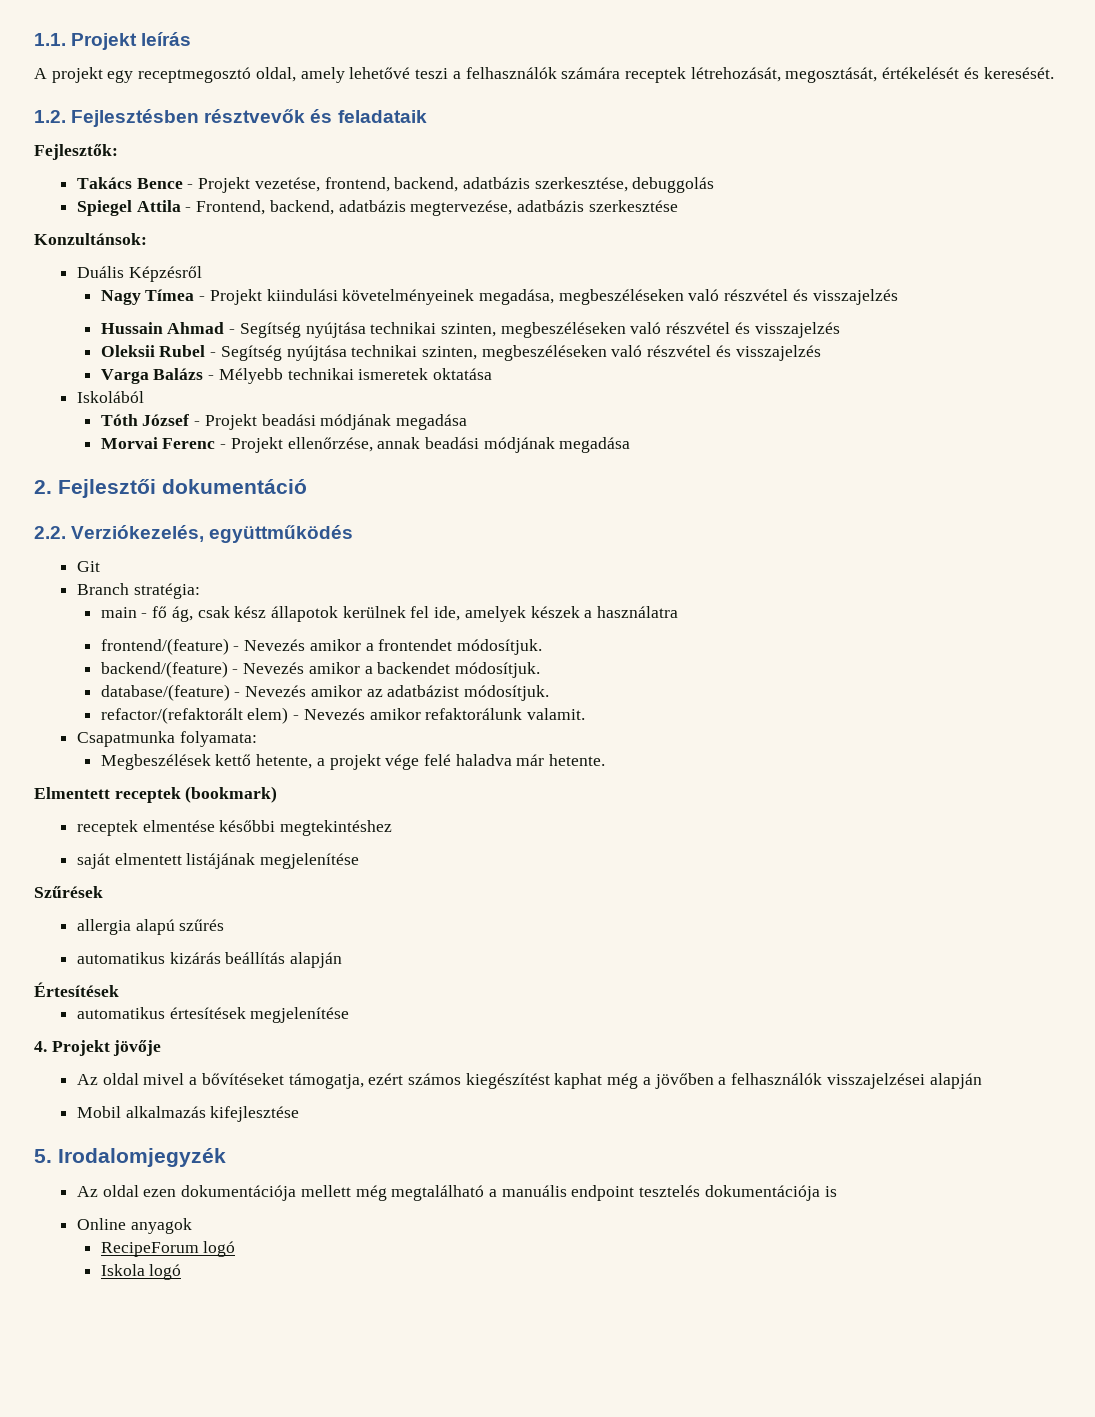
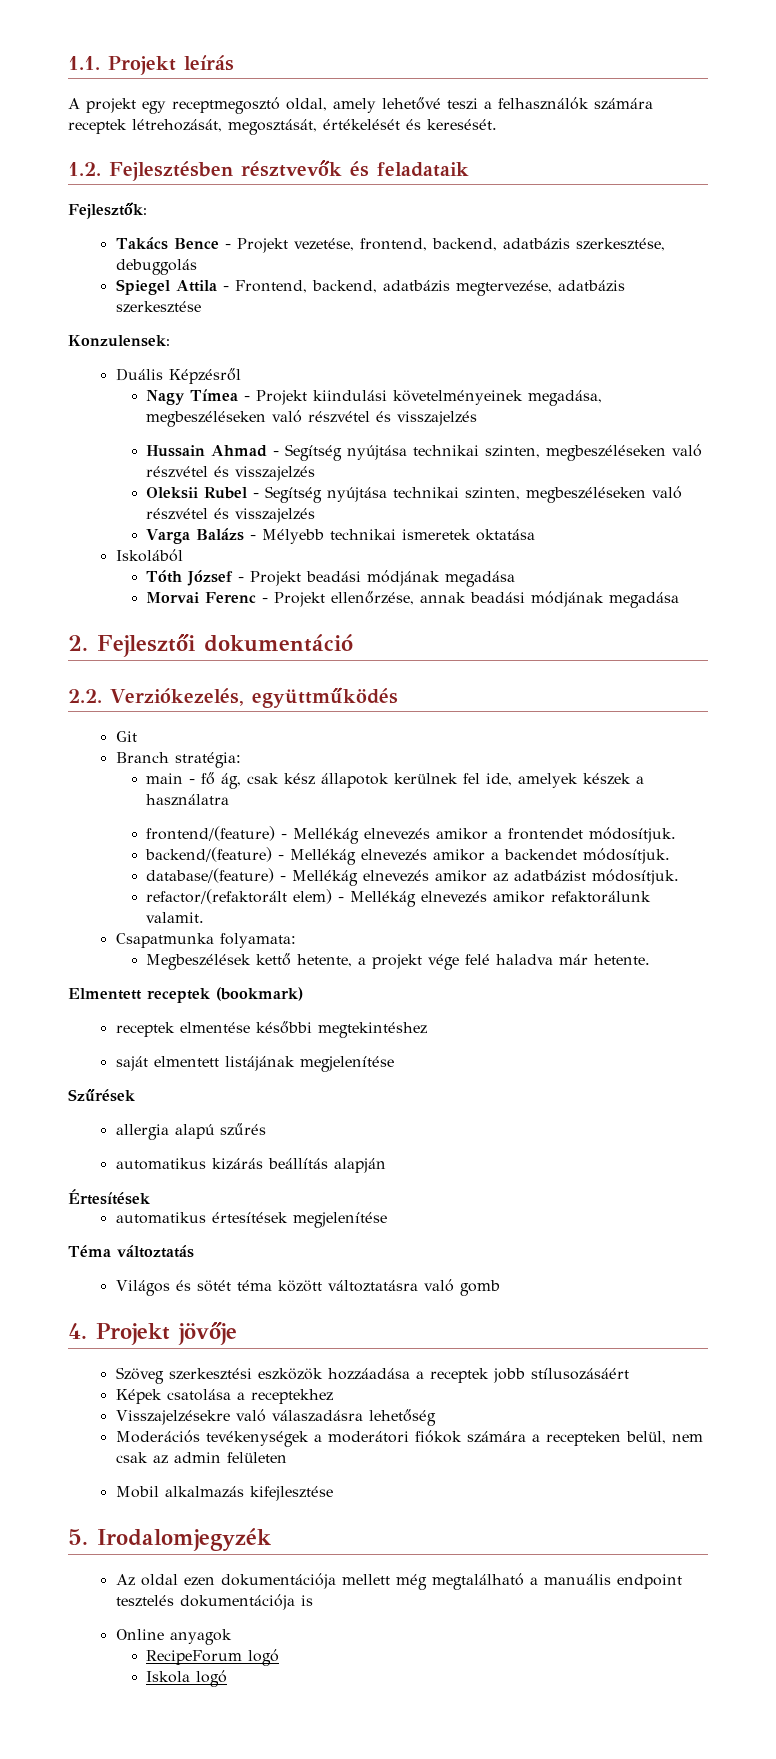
- Konzultánsok:
+ Konzulensek:
- frontend/(feature) - Nevezés amikor a frontendet módosítjuk.
+ frontend/(feature) - Mellékág elnevezés amikor a frontendet módosítjuk.
- backend/(feature) - Nevezés amikor a backendet módosítjuk.
+ backend/(feature) - Mellékág elnevezés amikor a backendet módosítjuk.
- database/(feature) - Nevezés amikor az adatbázist módosítjuk.
+ database/(feature) - Mellékág elnevezés amikor az adatbázist módosítjuk.
- refactor/(refaktorált elem) - Nevezés amikor refaktorálunk valamit.
+ refactor/(refaktorált elem) - Mellékág elnevezés amikor refaktorálunk valamit.
+ Téma változtatás
+ Világos és sötét téma között változtatásra való gomb
  4. Projekt jövője
- Az oldal mivel a bővítéseket támogatja, ezért számos kiegészítést kaphat még a jövőben a felhasználók visszajelzései alapján
+ Szöveg szerkesztési eszközök hozzáadása a receptek jobb stílusozásáért
+ Képek csatolása a receptekhez
+ Visszajelzésekre való válaszadásra lehetőség
+ Moderációs tevékenységek a moderátori fiókok számára a recepteken belül, nem csak az admin felületen

